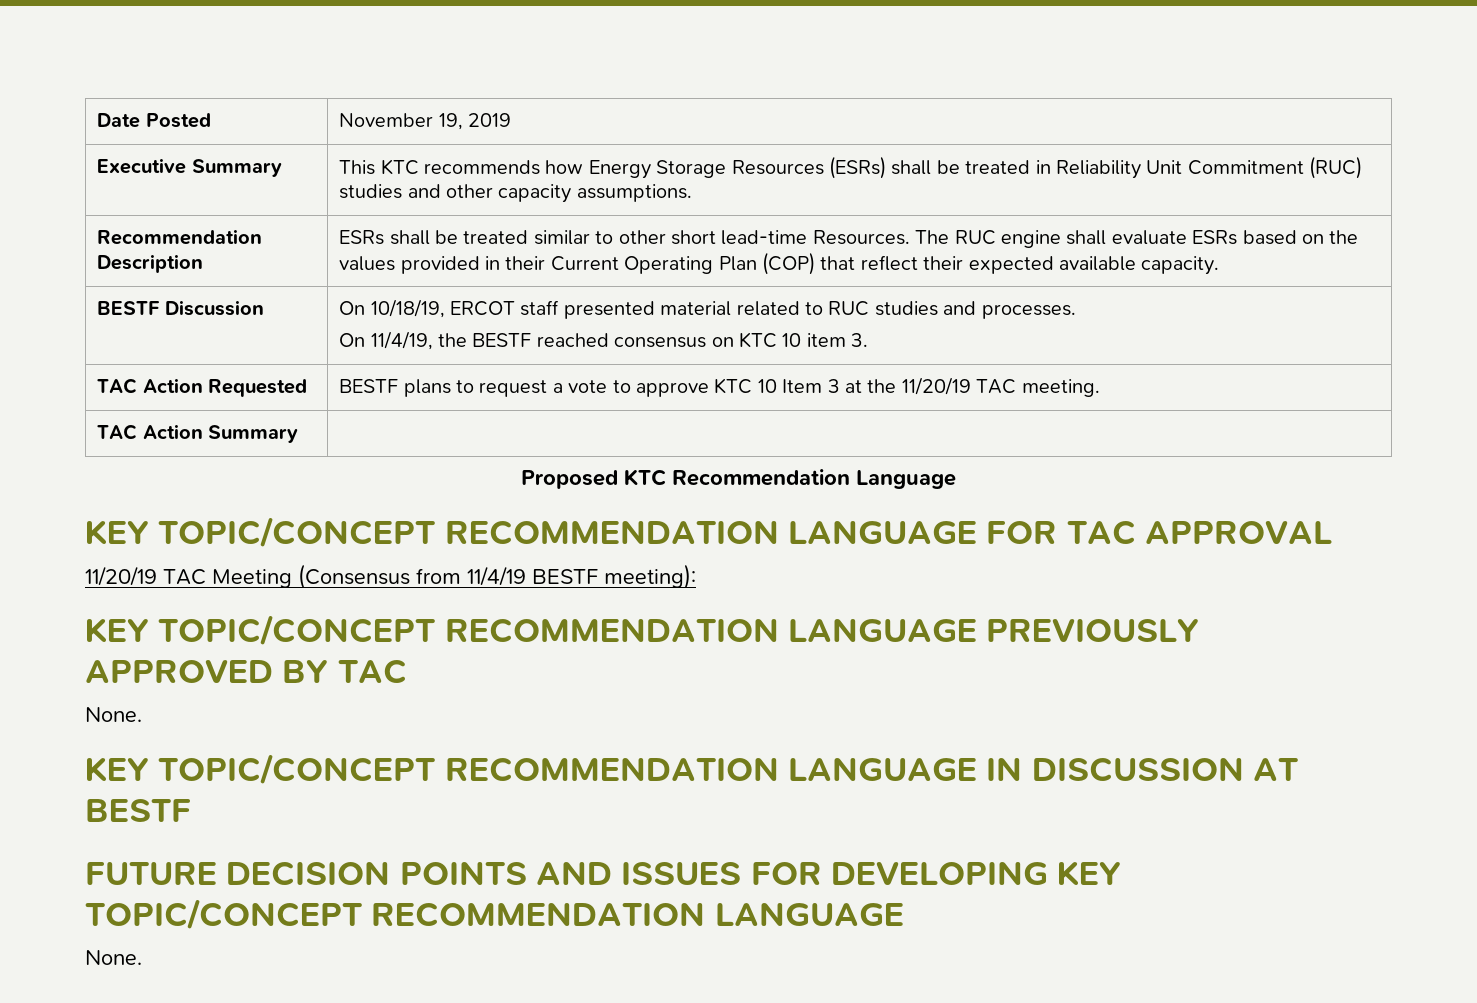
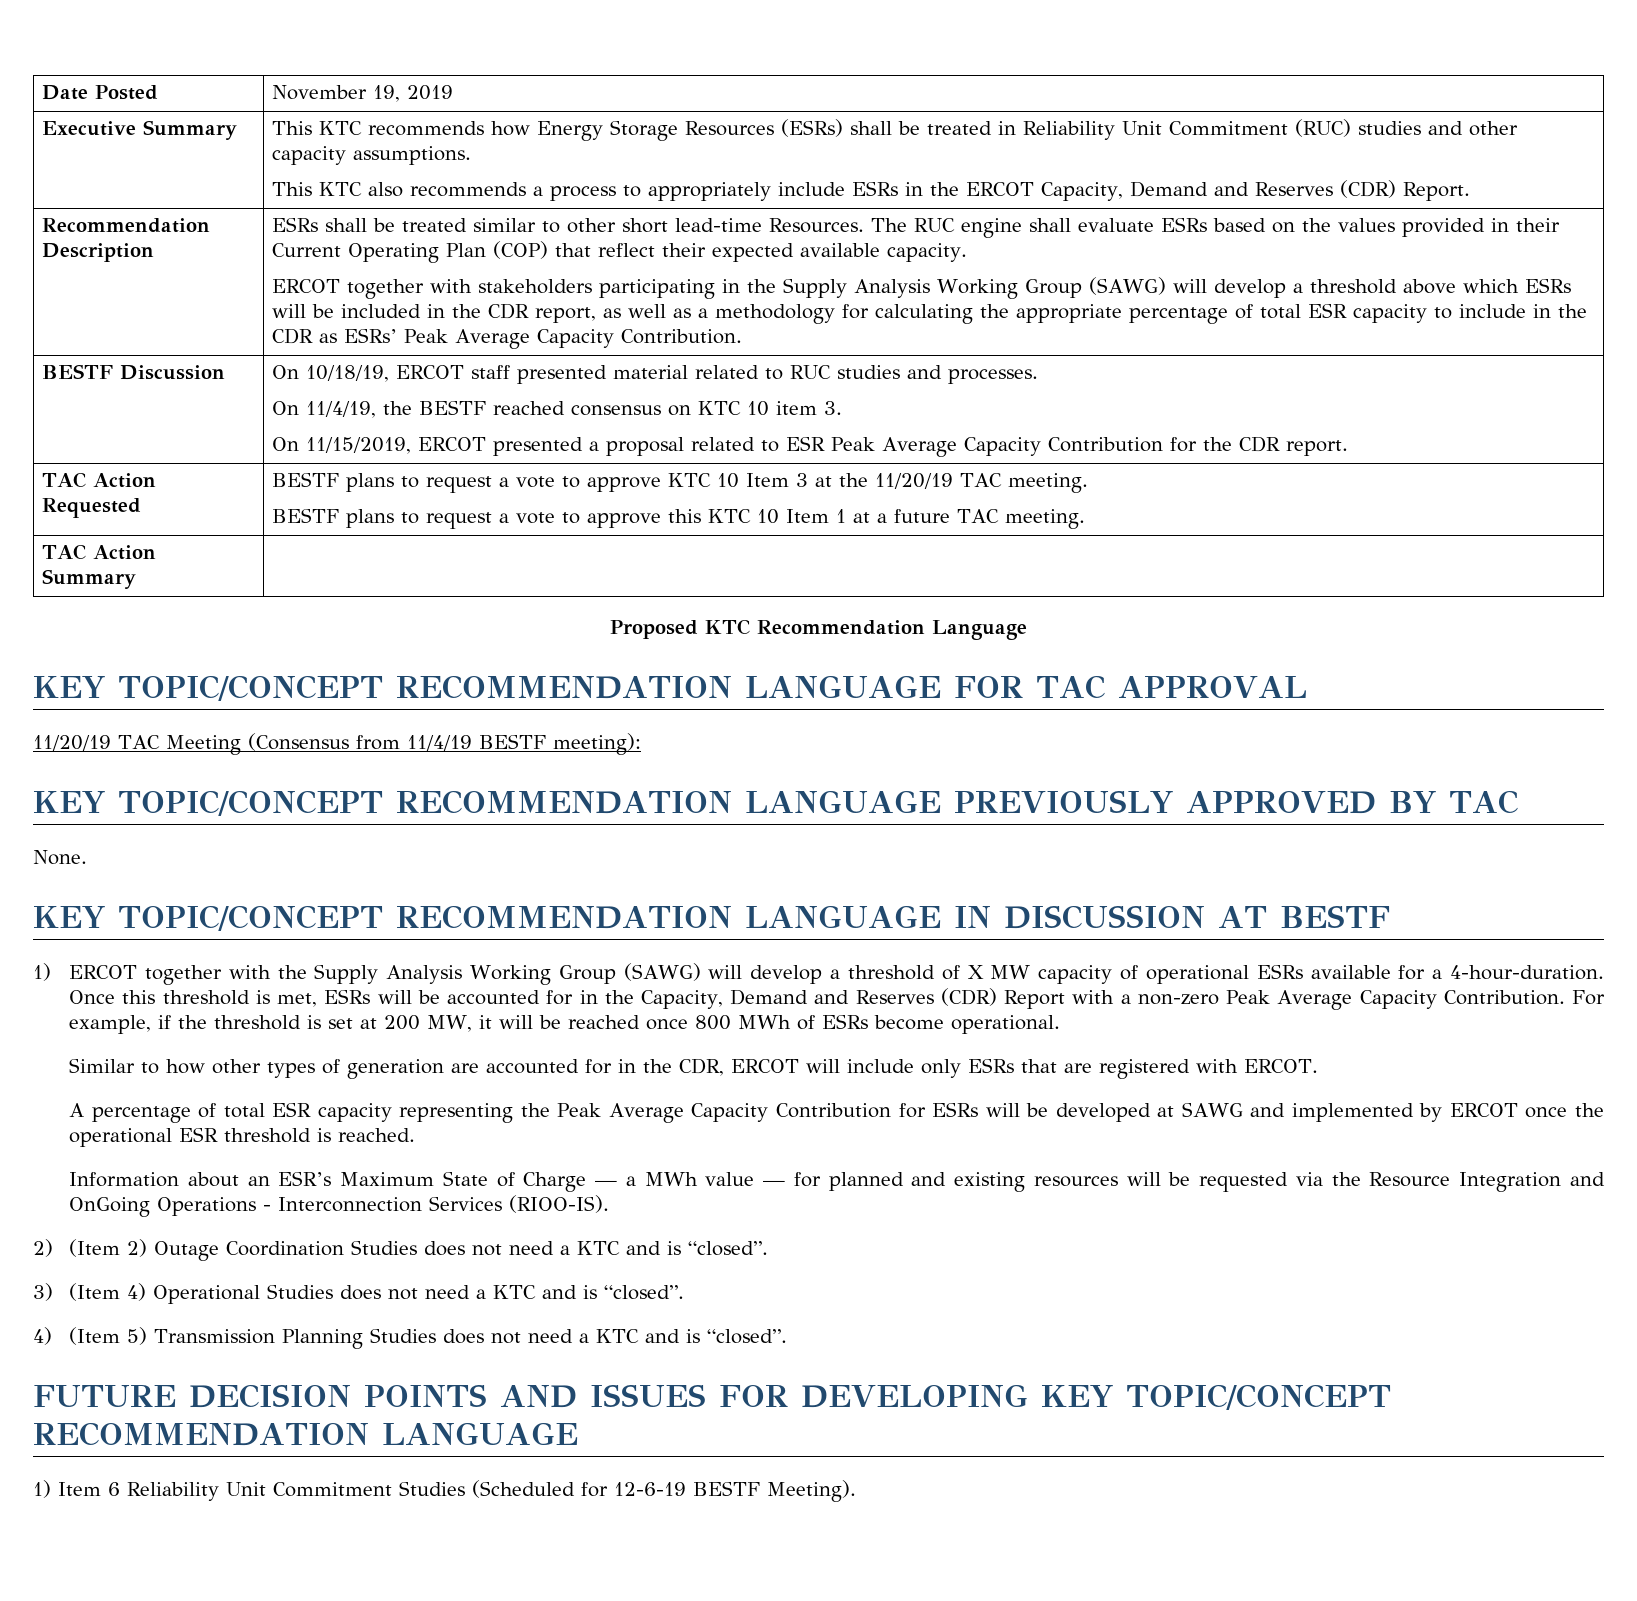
+ This KTC also recommends a process to appropriately include ESRs in the ERCOT Capacity, Demand and Reserves (CDR) Report.
+ ERCOT together with stakeholders participating in the Supply Analysis Working Group (SAWG) will develop a threshold above which ESRs will be included in the CDR report, as well as a methodology for calculating the appropriate percentage of total ESR capacity to include in the CDR as ESRs’ Peak Average Capacity Contribution.
+ On 11/15/2019, ERCOT presented a proposal related to ESR Peak Average Capacity Contribution for the CDR report.
  TAC Action Requested | BESTF plans to request a vote to approve KTC 10 Item 3 at the 11/20/19 TAC meeting.
+ BESTF plans to request a vote to approve this KTC 10 Item 1 at a future TAC meeting.
+ 1) ERCOT together with the Supply Analysis Working Group (SAWG) will develop a threshold of X MW capacity of operational ESRs available for a 4-hour-duration. Once this threshold is met, ESRs will be accounted for in the Capacity, Demand and Reserves (CDR) Report with a non-zero Peak Average Capacity Contribution. For example, if the threshold is set at 200 MW, it will be reached once 800 MWh of ESRs become operational.
+ Similar to how other types of generation are accounted for in the CDR, ERCOT will include only ESRs that are registered with ERCOT.
+ A percentage of total ESR capacity representing the Peak Average Capacity Contribution for ESRs will be developed at SAWG and implemented by ERCOT once the operational ESR threshold is reached.
+ Information about an ESR’s Maximum State of Charge — a MWh value — for planned and existing resources will be requested via the Resource Integration and OnGoing Operations - Interconnection Services (RIOO-IS).
+ 2) (Item 2) Outage Coordination Studies does not need a KTC and is “closed”.
+ 3) (Item 4) Operational Studies does not need a KTC and is “closed”.
+ 4) (Item 5) Transmission Planning Studies does not need a KTC and is “closed”.
  FUTURE DECISION POINTS AND ISSUES FOR DEVELOPING KEY TOPIC/CONCEPT RECOMMENDATION LANGUAGE
- None.
+ 1) Item 6 Reliability Unit Commitment Studies (Scheduled for 12-6-19 BESTF Meeting).

